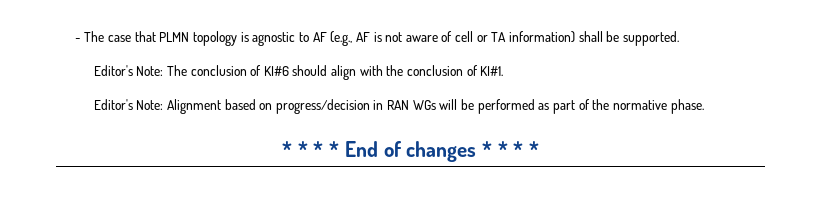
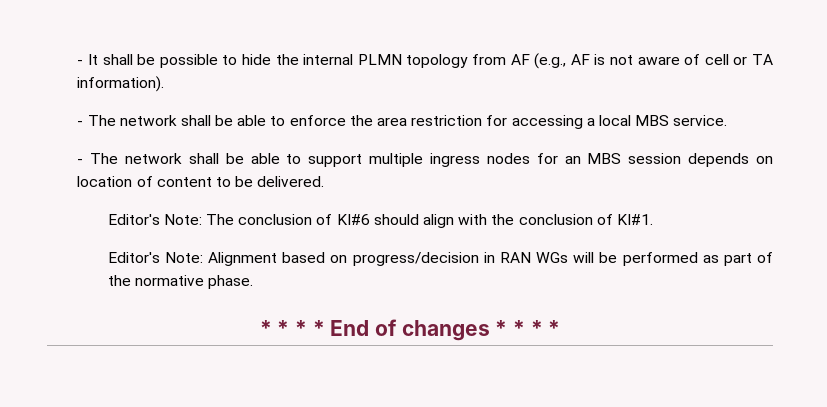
- - The case that PLMN topology is agnostic to AF (e.g., AF is not aware of cell or TA information) shall be supported.
+ - It shall be possible to hide the internal PLMN topology from AF (e.g., AF is not aware of cell or TA information).
+ - The network shall be able to enforce the area restriction for accessing a local MBS service.
+ - The network shall be able to support multiple ingress nodes for an MBS session depends on location of content to be delivered.

